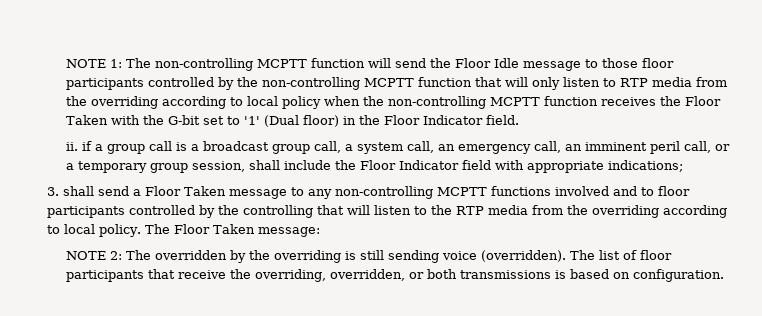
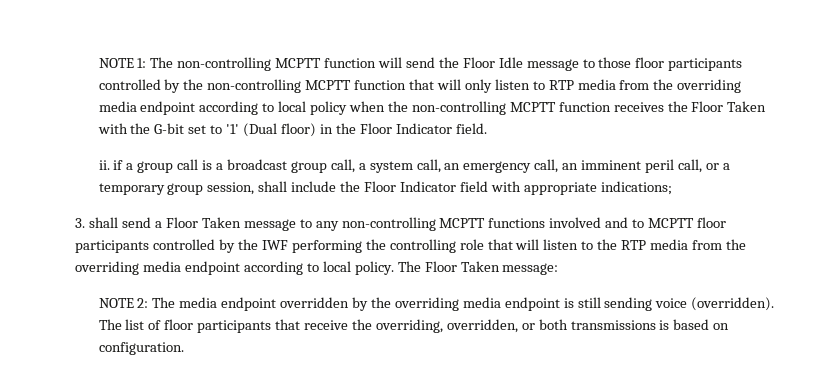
- NOTE 1: The non-controlling MCPTT function will send the Floor Idle message to those floor participants controlled by the non-controlling MCPTT function that will only listen to RTP media from the overriding according to local policy when the non-controlling MCPTT function receives the Floor Taken with the G-bit set to '1' (Dual floor) in the Floor Indicator field.
+ NOTE 1: The non-controlling MCPTT function will send the Floor Idle message to those floor participants controlled by the non-controlling MCPTT function that will only listen to RTP media from the overriding media endpoint according to local policy when the non-controlling MCPTT function receives the Floor Taken with the G-bit set to '1' (Dual floor) in the Floor Indicator field.
- 3. shall send a Floor Taken message to any non-controlling MCPTT functions involved and to floor participants controlled by the controlling that will listen to the RTP media from the overriding according to local policy.
+ 3. shall send a Floor Taken message to any non-controlling MCPTT functions involved and to MCPTT floor participants controlled by the IWF performing the controlling role that will listen to the RTP media from the overriding media endpoint according to local policy.
- NOTE 2: The overridden by the overriding is still sending voice (overridden).
+ NOTE 2: The media endpoint overridden by the overriding media endpoint is still sending voice (overridden).

